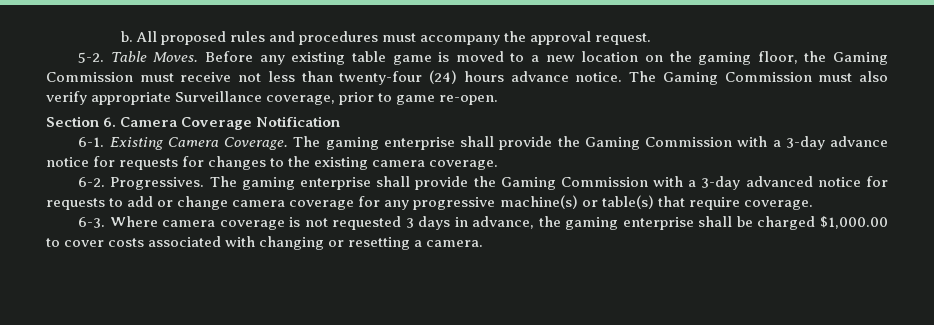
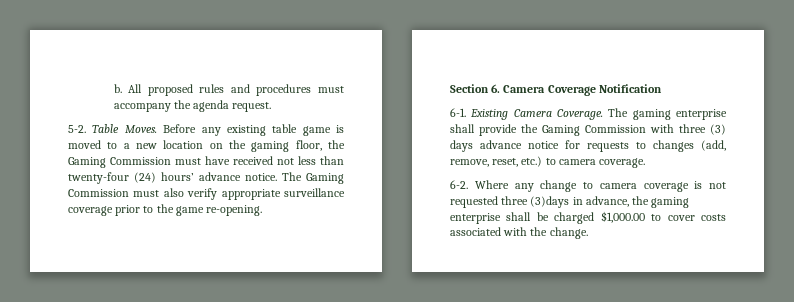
- All proposed rules and procedures must accompany the approval request.
+ All proposed rules and procedures must accompany the agenda request.
- Before any existing table game is moved to a new location on the gaming floor, the Gaming Commission must receive not less than twenty-four (24) hours advance notice.
+ Before any existing table game is moved to a new location on the gaming floor, the Gaming Commission must have received not less than twenty-four (24) hours’ advance notice.
- The Gaming Commission must also verify appropriate Surveillance coverage, prior to game re-open.
+ The Gaming Commission must also verify appropriate surveillance coverage prior to the game re-opening.
- The gaming enterprise shall provide the Gaming Commission with a 3-day advance notice for requests for changes to the existing camera coverage.
- 6-2. Progressives. The gaming enterprise shall provide the Gaming Commission with a 3-day advanced notice for requests to add or change camera coverage for any progressive machine(s) or table(s) that require coverage.
- 6-3. Where camera coverage is not requested 3 days in advance, the gaming enterprise shall be charged $1,000.00 to cover costs associated with changing or resetting a camera.
+ The gaming enterprise shall provide the Gaming Commission with three (3) days advance notice for requests to changes (add, remove, reset, etc.) to camera coverage.
+ 6-2. Where any change to camera coverage is not requested three (3)days in advance, the gaming enterprise shall be charged $1,000.00 to cover costs associated with the change.

